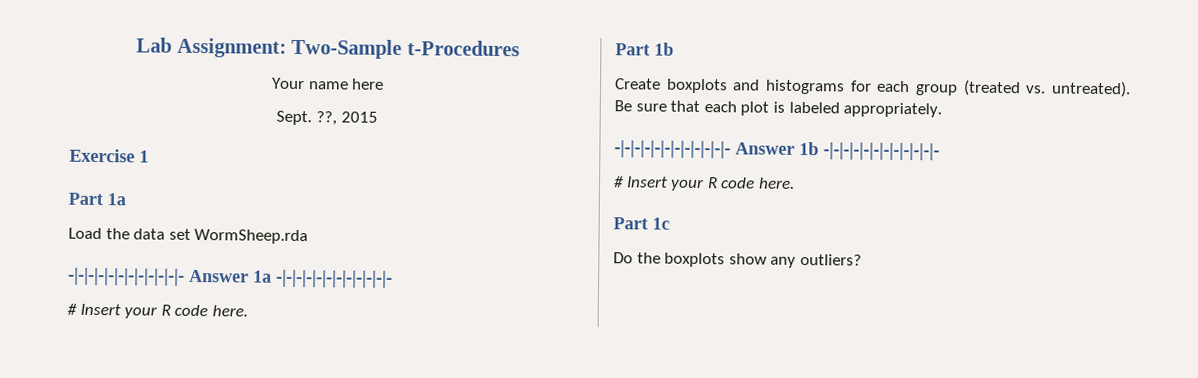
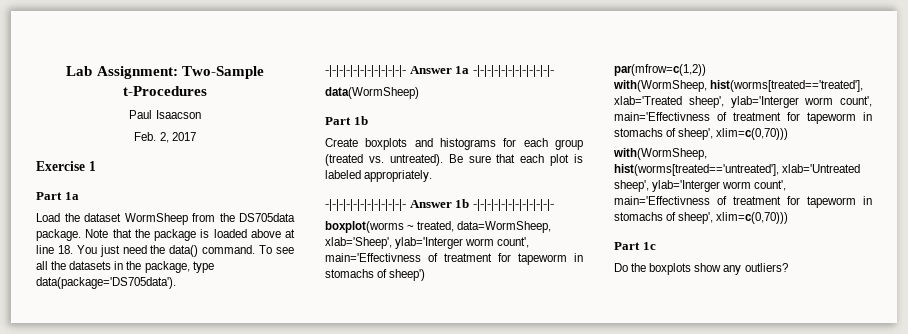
- Your name here
- Sept. ??, 2015
+ Paul Isaacson
+ Feb. 2, 2017
- Load the data set WormSheep.rda
+ Load the dataset WormSheep from the DS705data package. Note that the package is loaded above at line 18. You just need the data() command. To see all the datasets in the package, type data(package='DS705data').
  -|-|-|-|-|-|-|-|-|-|-|- Answer 1a -|-|-|-|-|-|-|-|-|-|-|-
- # Insert your R code here.
+ data(WormSheep)
  -|-|-|-|-|-|-|-|-|-|-|- Answer 1b -|-|-|-|-|-|-|-|-|-|-|-
- # Insert your R code here.
+ boxplot(worms ~ treated, data=WormSheep, xlab='Sheep', ylab='Interger worm count', main='Effectivness of treatment for tapeworm in stomachs of sheep')
+ par(mfrow=c(1,2))
+ with(WormSheep, hist(worms[treated=='treated'], xlab='Treated sheep', ylab='Interger worm count', main='Effectivness of treatment for tapeworm in stomachs of sheep', xlim=c(0,70)))
+ with(WormSheep, hist(worms[treated=='untreated'], xlab='Untreated sheep', ylab='Interger worm count', main='Effectivness of treatment for tapeworm in stomachs of sheep', xlim=c(0,70)))

